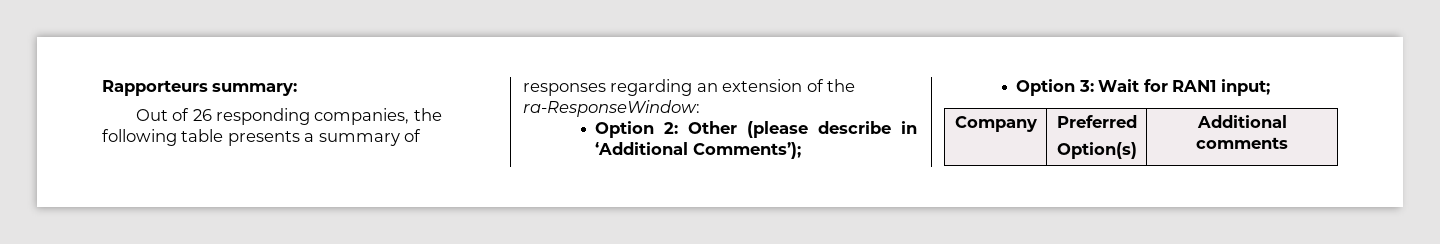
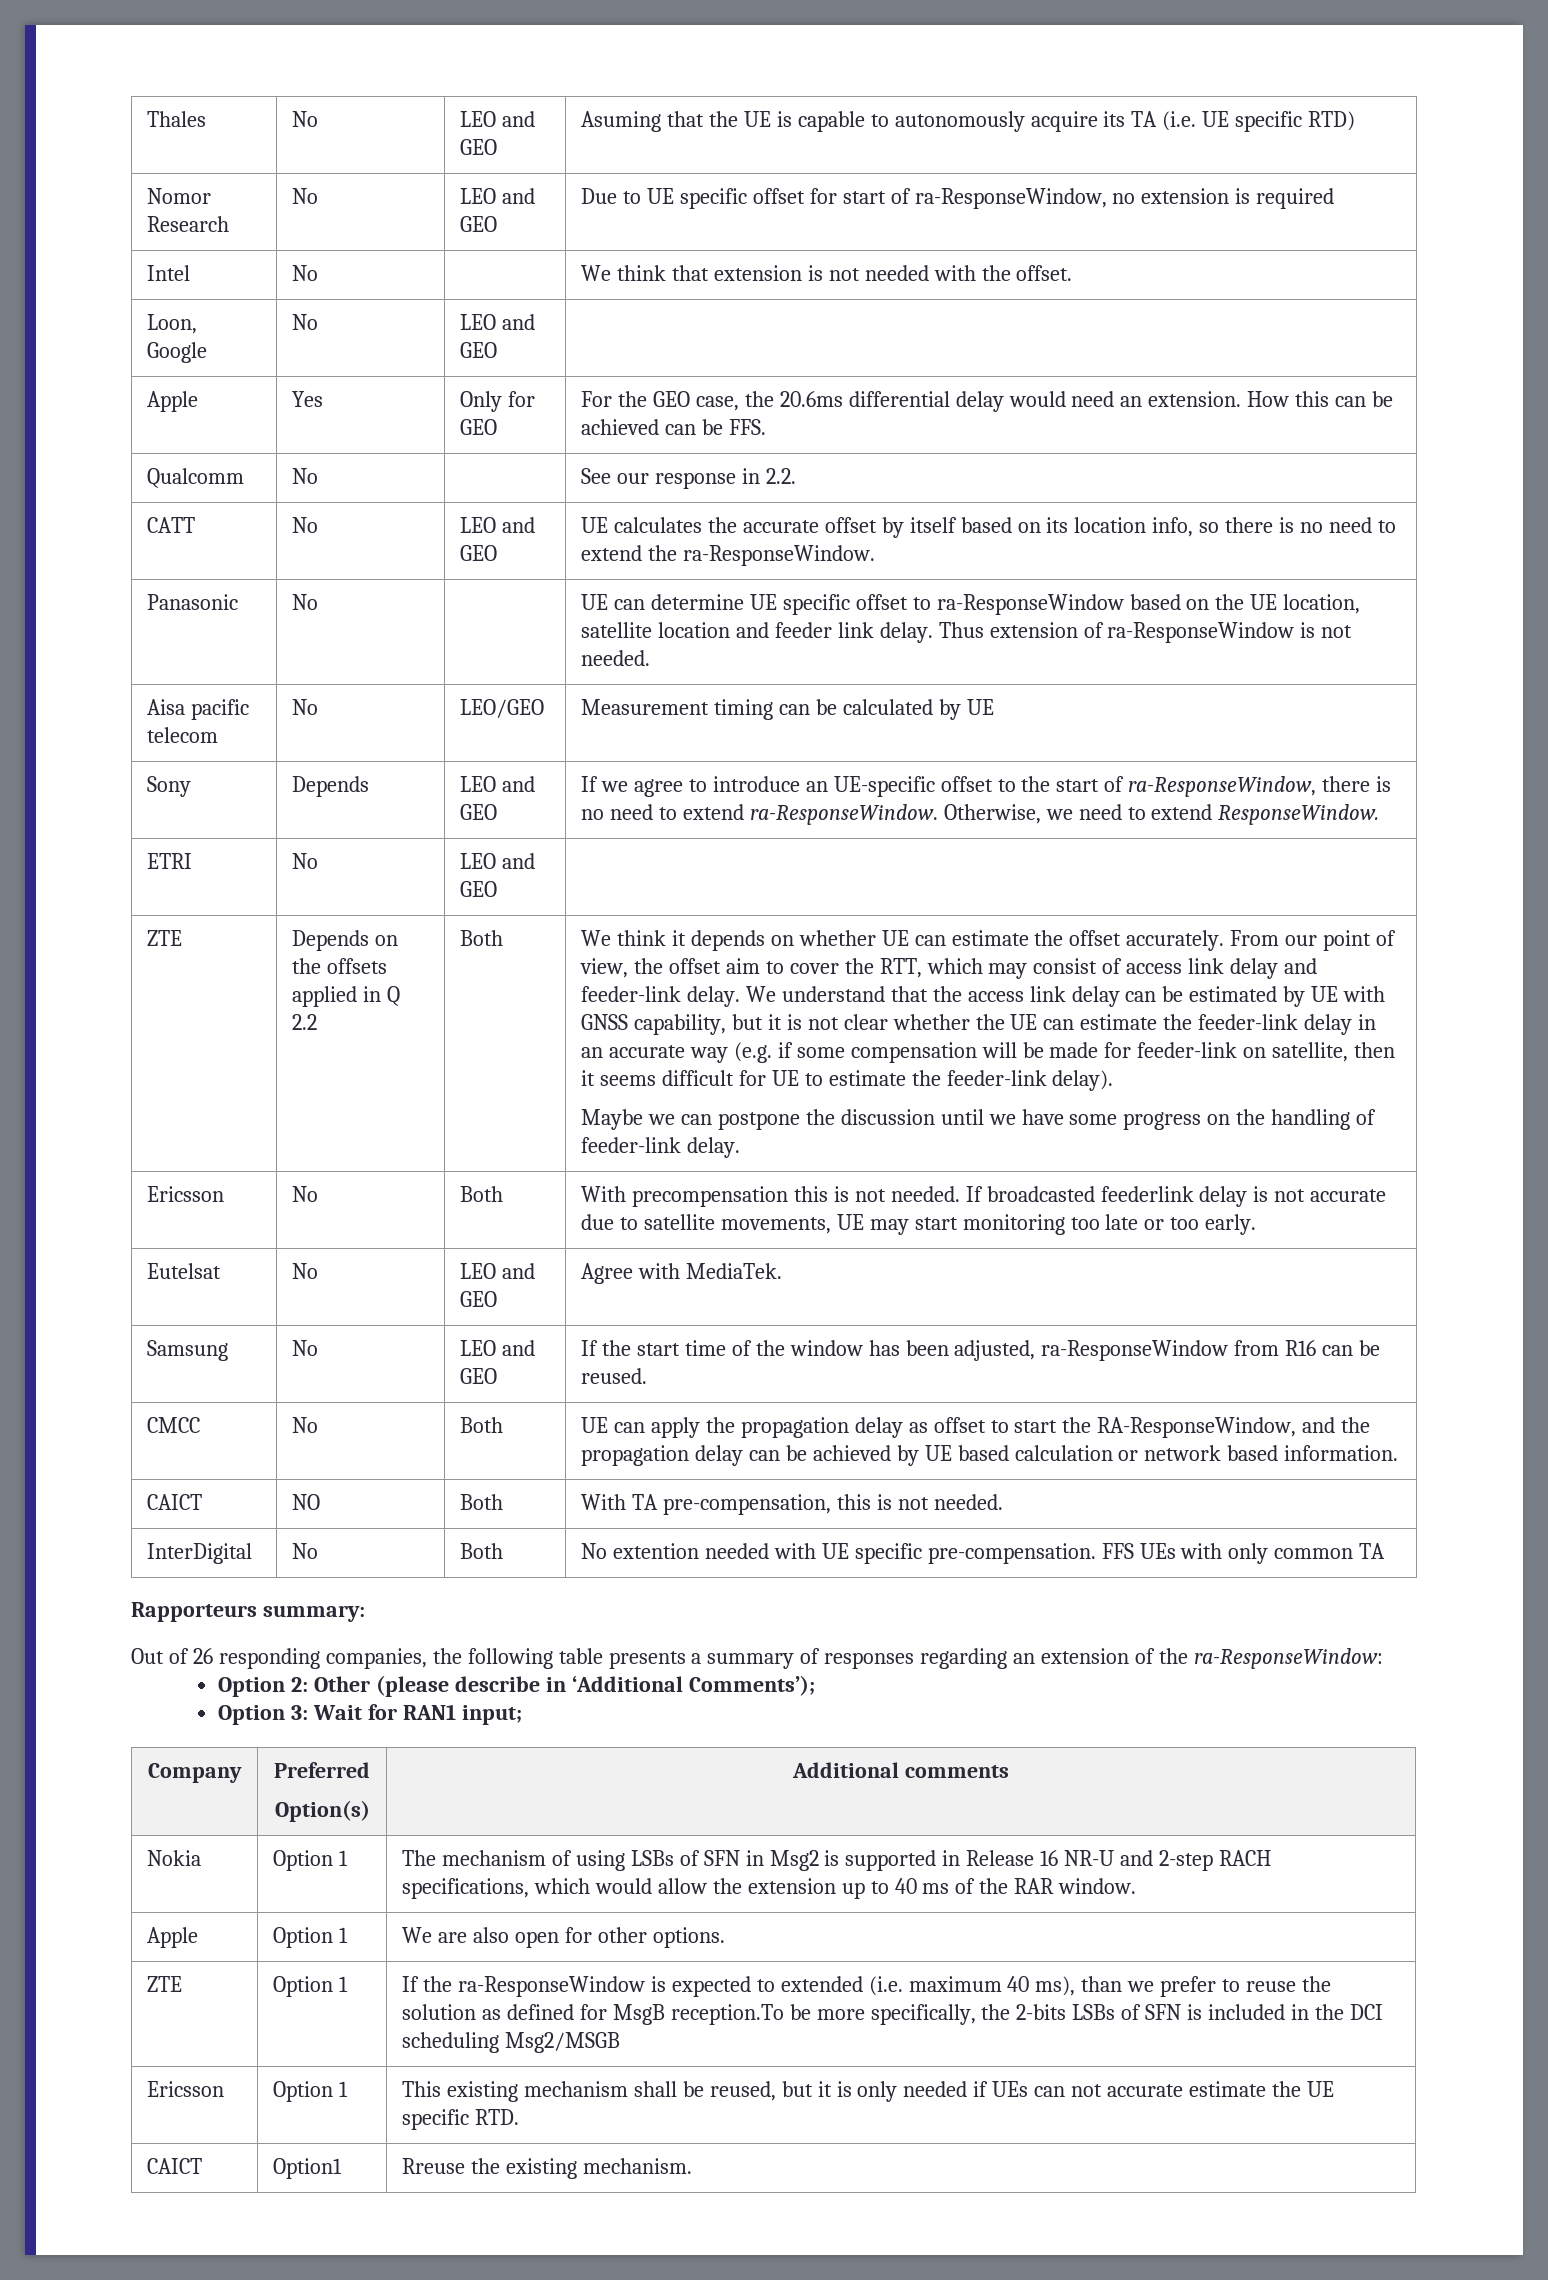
+ Thales | No | LEO and GEO | Asuming that the UE is capable to autonomously acquire its TA (i.e. UE specific RTD)
+ Nomor Research | No | LEO and GEO | Due to UE specific offset for start of ra-ResponseWindow, no extension is required
+ Intel | No | | We think that extension is not needed with the offset.
+ Loon, Google | No | LEO and GEO |
+ Apple | Yes | Only for GEO | For the GEO case, the 20.6ms differential delay would need an extension. How this can be achieved can be FFS.
+ Qualcomm | No | | See our response in 2.2.
+ CATT | No | LEO and GEO | UE calculates the accurate offset by itself based on its location info, so there is no need to extend the ra-ResponseWindow.
+ Panasonic | No | | UE can determine UE specific offset to ra-ResponseWindow based on the UE location, satellite location and feeder link delay. Thus extension of ra-ResponseWindow is not needed.
+ Aisa pacific telecom | No | LEO/GEO | Measurement timing can be calculated by UE
+ Sony | Depends | LEO and GEO | If we agree to introduce an UE-specific offset to the start of ra-ResponseWindow, there is no need to extend ra-ResponseWindow. Otherwise, we need to extend ResponseWindow.
+ ETRI | No | LEO and GEO |
+ ZTE | Depends on the offsets applied in Q 2.2 | Both | We think it depends on whether UE can estimate the offset accurately. From our point of view, the offset aim to cover the RTT, which may consist of access link delay and feeder-link delay. We understand that the access link delay can be estimated by UE with GNSS capability, but it is not clear whether the UE can estimate the feeder-link delay in an accurate way (e.g. if some compensation will be made for feeder-link on satellite, then it seems difficult for UE to estimate the feeder-link delay).
+ Maybe we can postpone the discussion until we have some progress on the handling of feeder-link delay.
+ Ericsson | No | Both | With precompensation this is not needed. If broadcasted feederlink delay is not accurate due to satellite movements, UE may start monitoring too late or too early.
+ Eutelsat | No | LEO and GEO | Agree with MediaTek.
+ Samsung | No | LEO and GEO | If the start time of the window has been adjusted, ra-ResponseWindow from R16 can be reused.
+ CMCC | No | Both | UE can apply the propagation delay as offset to start the RA-ResponseWindow, and the propagation delay can be achieved by UE based calculation or network based information.
+ CAICT | NO | Both | With TA pre-compensation, this is not needed.
+ InterDigital | No | Both | No extention needed with UE specific pre-compensation. FFS UEs with only common TA
+ Nokia | Option 1 | The mechanism of using LSBs of SFN in Msg2 is supported in Release 16 NR-U and 2-step RACH specifications, which would allow the extension up to 40 ms of the RAR window.
+ Apple | Option 1 | We are also open for other options.
+ ZTE | Option 1 | If the ra-ResponseWindow is expected to extended (i.e. maximum 40 ms), than we prefer to reuse the solution as defined for MsgB reception.To be more specifically, the 2-bits LSBs of SFN is included in the DCI scheduling Msg2/MSGB
+ Ericsson | Option 1 | This existing mechanism shall be reused, but it is only needed if UEs can not accurate estimate the UE specific RTD.
+ CAICT | Option1 | Rreuse the existing mechanism.

